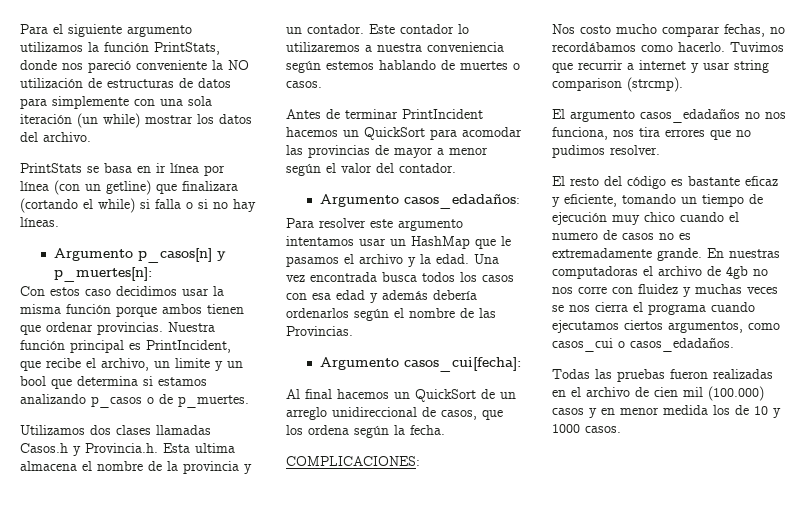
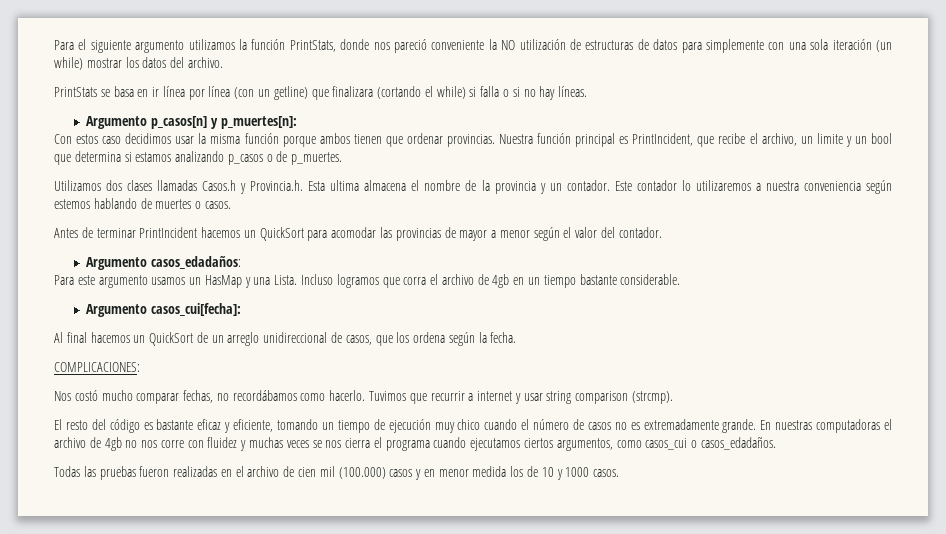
- Para resolver este argumento intentamos usar un HashMap que le pasamos el archivo y la edad. Una vez encontrada busca todos los casos con esa edad y además debería ordenarlos según el nombre de las Provincias.
+ Para este argumento usamos un HasMap y una Lista. Incluso logramos que corra el archivo de 4gb en un tiempo bastante considerable.
- Nos costo mucho comparar fechas, no recordábamos como hacerlo.
+ Nos costó mucho comparar fechas, no recordábamos como hacerlo.
- El argumento casos_edadaños no nos funciona, nos tira errores que no pudimos resolver.
- El resto del código es bastante eficaz y eficiente, tomando un tiempo de ejecución muy chico cuando el numero de casos no es extremadamente grande.
+ El resto del código es bastante eficaz y eficiente, tomando un tiempo de ejecución muy chico cuando el número de casos no es extremadamente grande.

